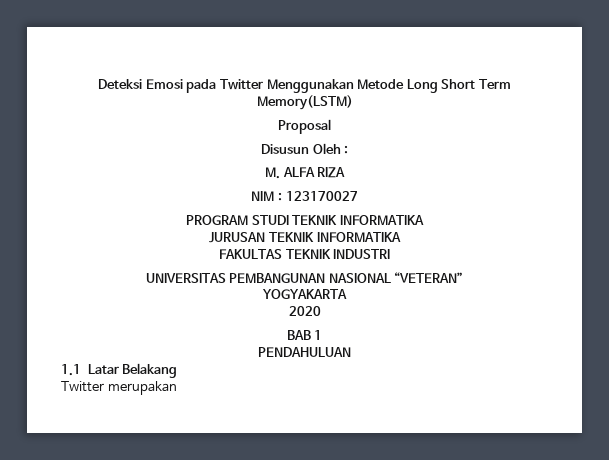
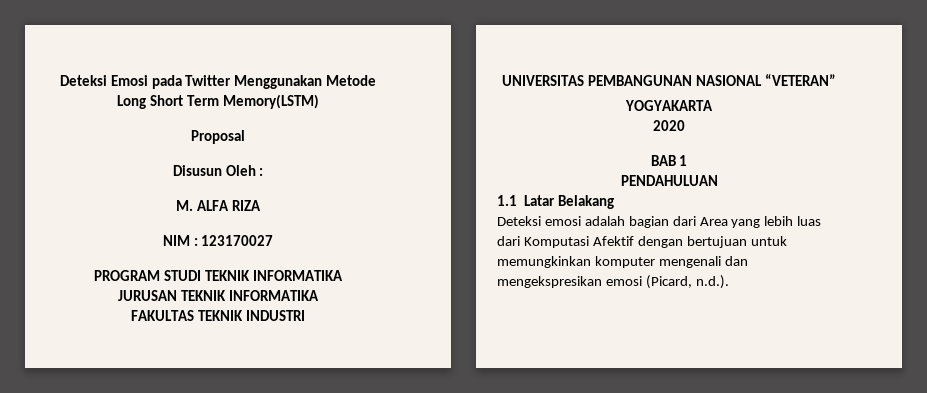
- Twitter merupakan
+ Deteksi emosi adalah bagian dari Area yang lebih luas dari Komputasi Afektif dengan bertujuan untuk memungkinkan komputer mengenali dan mengekspresikan emosi (Picard, n.d.).

